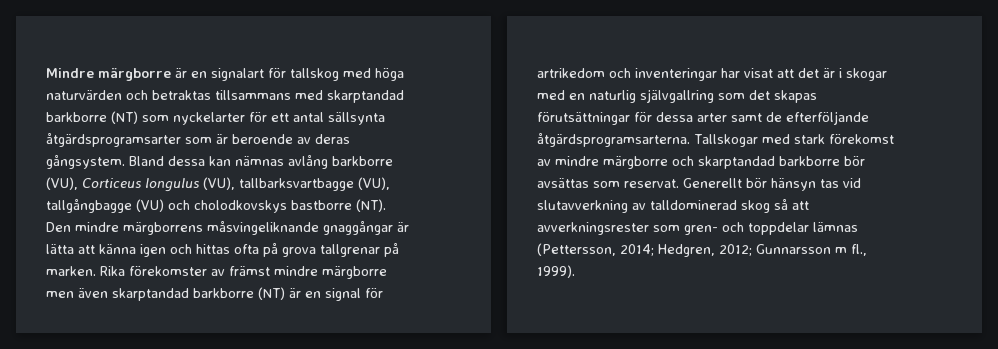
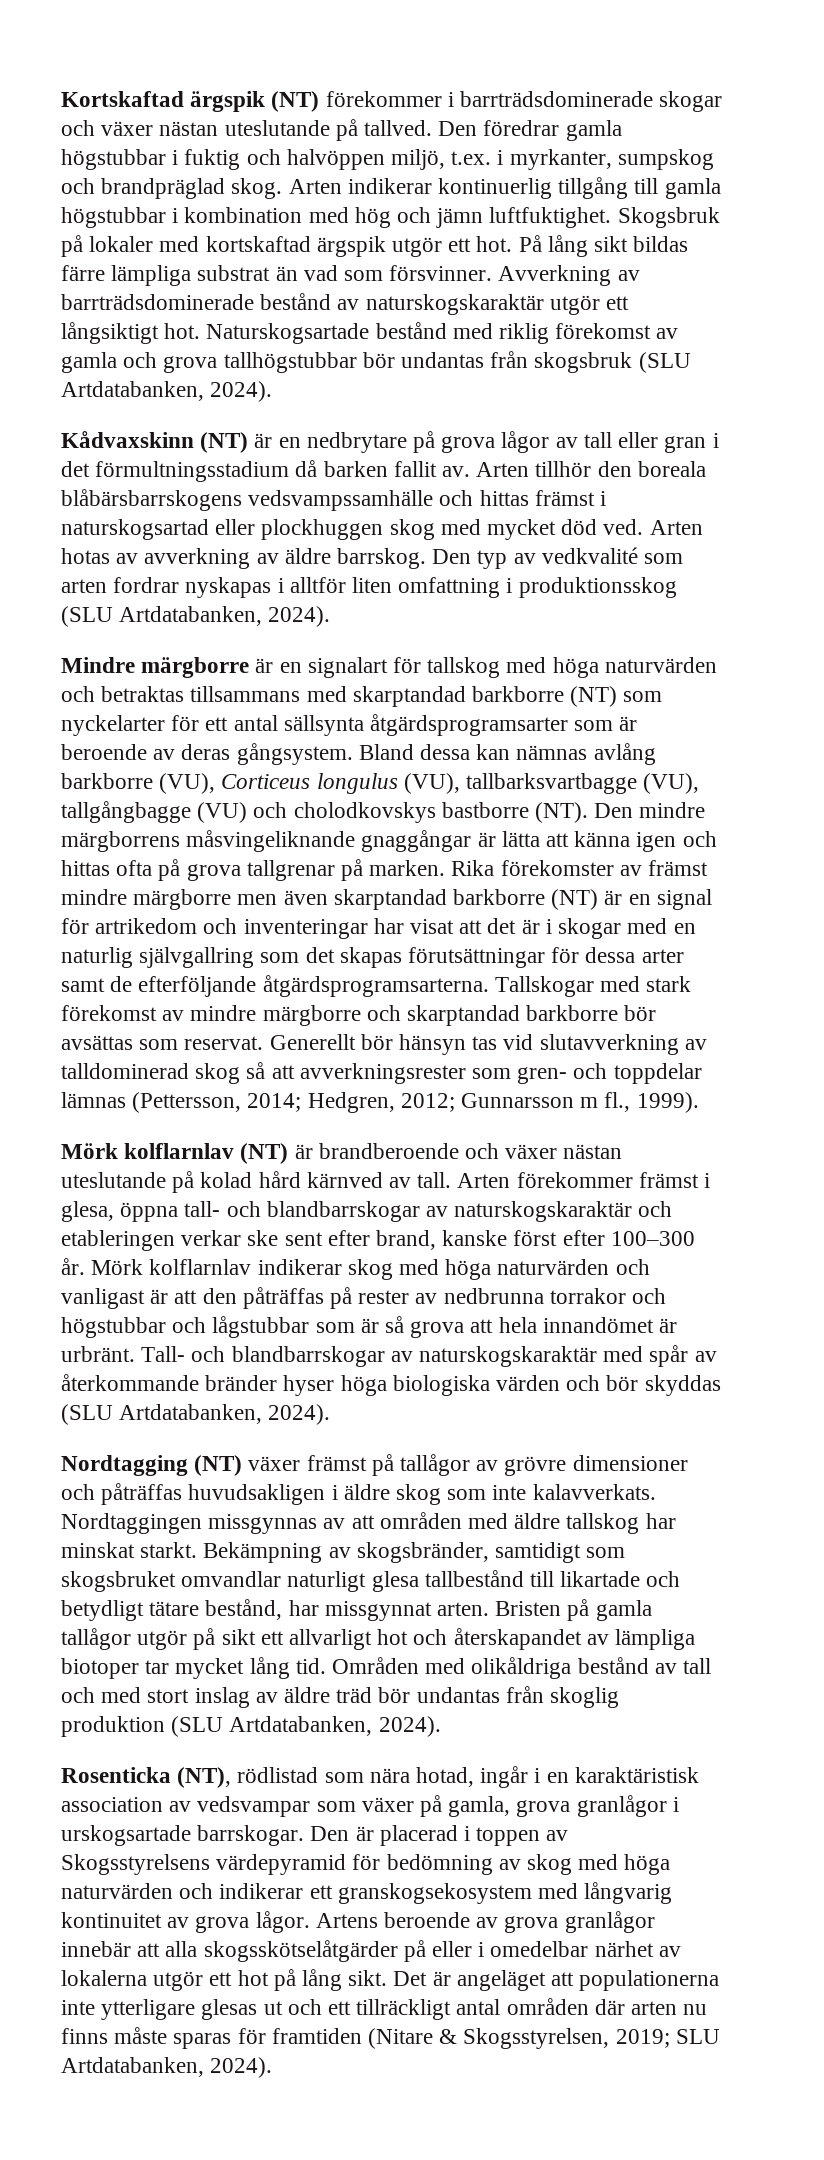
+ Kortskaftad ärgspik (NT) förekommer i barrträdsdominerade skogar och växer nästan uteslutande på tallved. Den föredrar gamla högstubbar i fuktig och halvöppen miljö, t.ex. i myrkanter, sumpskog och brandpräglad skog. Arten indikerar kontinuerlig tillgång till gamla högstubbar i kombination med hög och jämn luftfuktighet. Skogsbruk på lokaler med kortskaftad ärgspik utgör ett hot. På lång sikt bildas färre lämpliga substrat än vad som försvinner. Avverkning av barrträdsdominerade bestånd av naturskogskaraktär utgör ett långsiktigt hot. Naturskogsartade bestånd med riklig förekomst av gamla och grova tallhögstubbar bör undantas från skogsbruk (SLU Artdatabanken, 2024).
+ Kådvaxskinn (NT) är en nedbrytare på grova lågor av tall eller gran i det förmultningsstadium då barken fallit av. Arten tillhör den boreala blåbärsbarrskogens vedsvampssamhälle och hittas främst i naturskogsartad eller plockhuggen skog med mycket död ved. Arten hotas av avverkning av äldre barrskog. Den typ av vedkvalité som arten fordrar nyskapas i alltför liten omfattning i produktionsskog (SLU Artdatabanken, 2024).
+ Mörk kolflarnlav (NT) är brandberoende och växer nästan uteslutande på kolad hård kärnved av tall. Arten förekommer främst i glesa, öppna tall- och blandbarrskogar av naturskogskaraktär och etableringen verkar ske sent efter brand, kanske först efter 100–300 år. Mörk kolflarnlav indikerar skog med höga naturvärden och vanligast är att den påträffas på rester av nedbrunna torrakor och högstubbar och lågstubbar som är så grova att hela innandömet är urbränt. Tall- och blandbarrskogar av naturskogskaraktär med spår av återkommande bränder hyser höga biologiska värden och bör skyddas (SLU Artdatabanken, 2024).
+ Nordtagging (NT) växer främst på tallågor av grövre dimensioner och påträffas huvudsakligen i äldre skog som inte kalavverkats. Nordtaggingen missgynnas av att områden med äldre tallskog har minskat starkt. Bekämpning av skogsbränder, samtidigt som skogsbruket omvandlar naturligt glesa tallbestånd till likartade och betydligt tätare bestånd, har missgynnat arten. Bristen på gamla tallågor utgör på sikt ett allvarligt hot och återskapandet av lämpliga biotoper tar mycket lång tid. Områden med olikåldriga bestånd av tall och med stort inslag av äldre träd bör undantas från skoglig produktion (SLU Artdatabanken, 2024).
+ Rosenticka (NT), rödlistad som nära hotad, ingår i en karaktäristisk association av vedsvampar som växer på gamla, grova granlågor i urskogsartade barrskogar. Den är placerad i toppen av Skogsstyrelsens värdepyramid för bedömning av skog med höga naturvärden och indikerar ett granskogsekosystem med långvarig kontinuitet av grova lågor. Artens beroende av grova granlågor innebär att alla skogsskötselåtgärder på eller i omedelbar närhet av lokalerna utgör ett hot på lång sikt. Det är angeläget att populationerna inte ytterligare glesas ut och ett tillräckligt antal områden där arten nu finns måste sparas för framtiden (Nitare & Skogsstyrelsen, 2019; SLU Artdatabanken, 2024).

